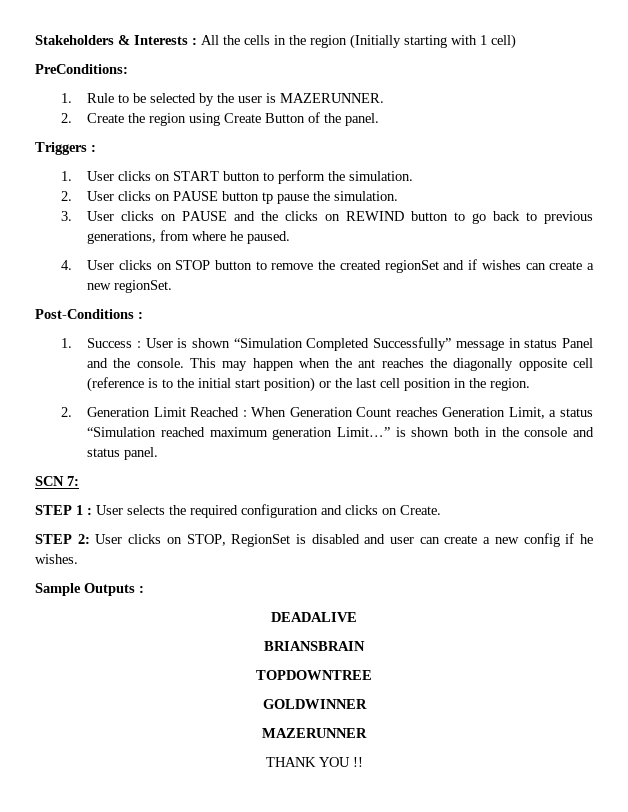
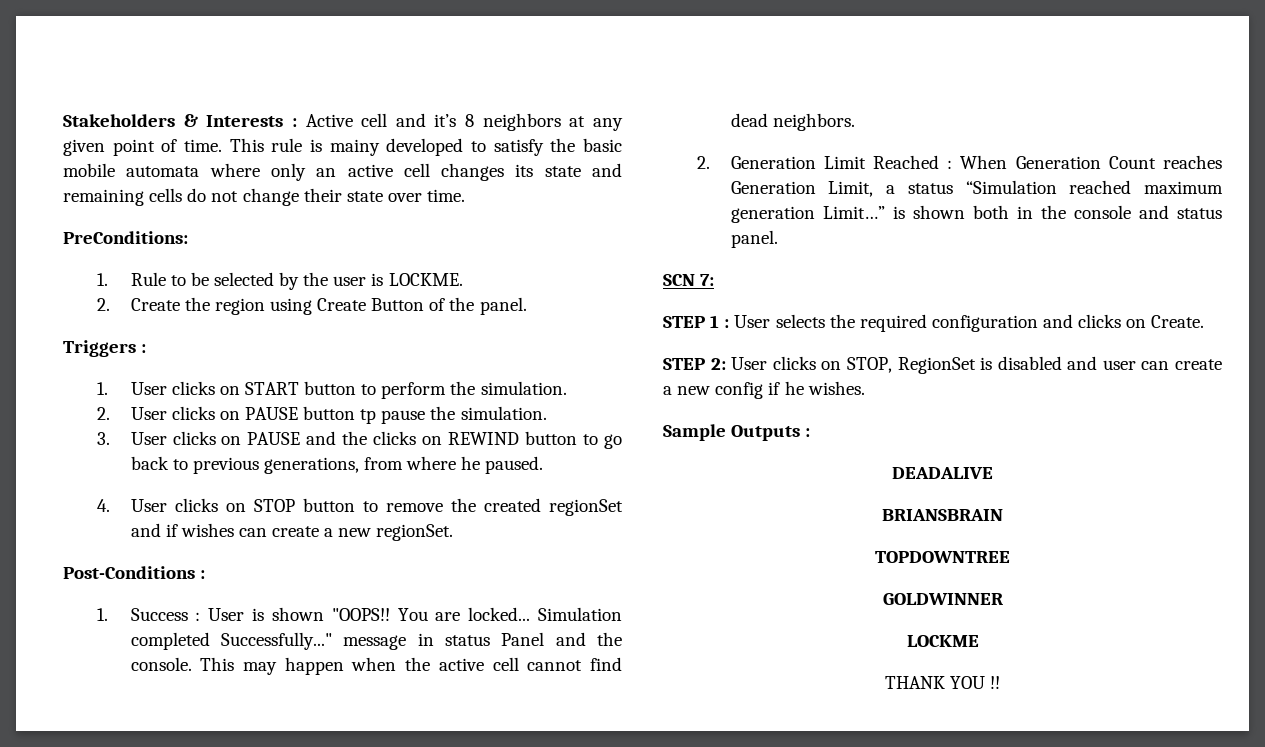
- Stakeholders & Interests : All the cells in the region (Initially starting with 1 cell)
+ Stakeholders & Interests : Active cell and it’s 8 neighbors at any given point of time. This rule is mainy developed to satisfy the basic mobile automata where only an active cell changes its state and remaining cells do not change their state over time.
- 1. Rule to be selected by the user is MAZERUNNER.
+ 1. Rule to be selected by the user is LOCKME.
- 1. Success : User is shown “Simulation Completed Successfully” message in status Panel and the console.
+ 1. Success : User is shown "OOPS!! You are locked... Simulation completed Successfully..." message in status Panel and the console.
- This may happen when the ant reaches the diagonally opposite cell (reference is to the initial start position) or the last cell position in the region.
+ This may happen when the active cell cannot find dead neighbors.
- MAZERUNNER
+ LOCKME

